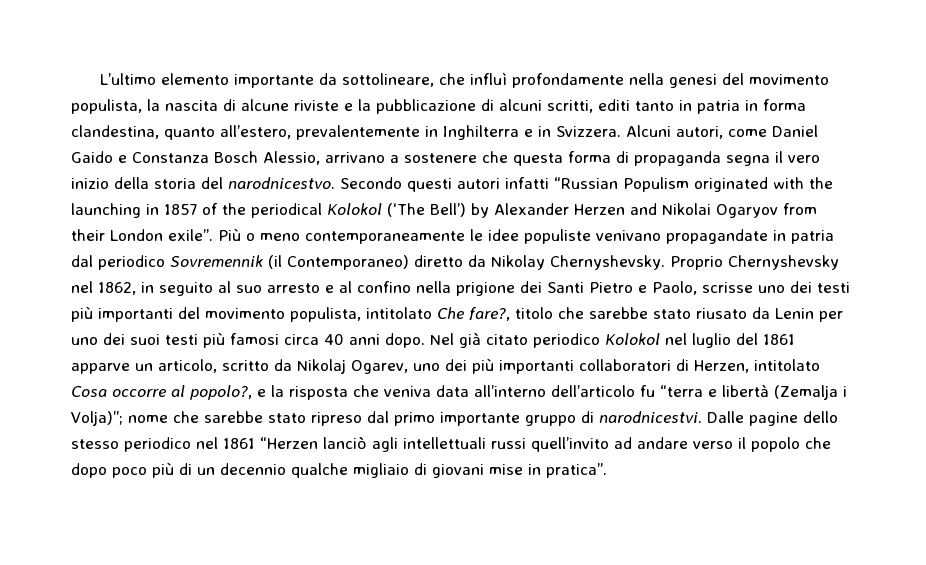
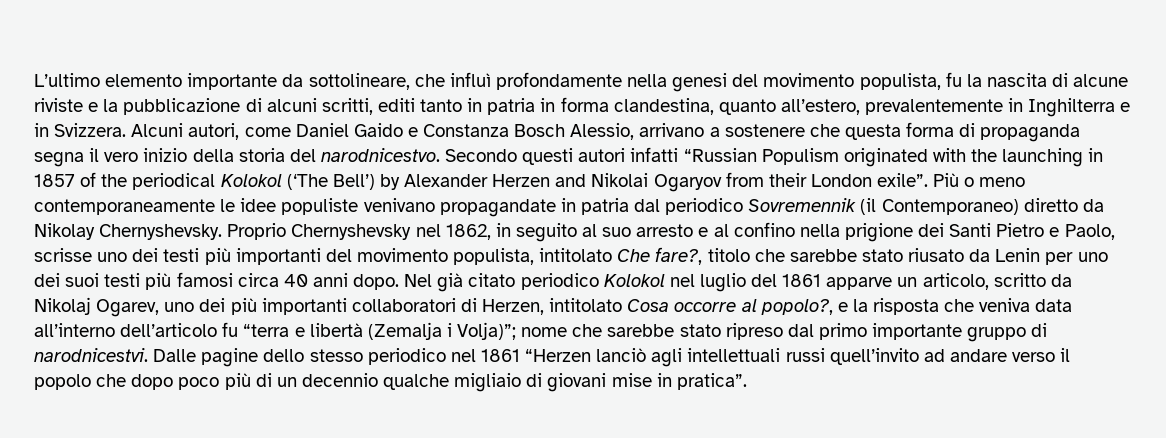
- L’ultimo elemento importante da sottolineare, che influì profondamente nella genesi del movimento populista, la nascita di alcune riviste e la pubblicazione di alcuni scritti, editi tanto in patria in forma clandestina, quanto all’estero, prevalentemente in Inghilterra e in Svizzera.
+ L’ultimo elemento importante da sottolineare, che influì profondamente nella genesi del movimento populista, fu la nascita di alcune riviste e la pubblicazione di alcuni scritti, editi tanto in patria in forma clandestina, quanto all’estero, prevalentemente in Inghilterra e in Svizzera.

